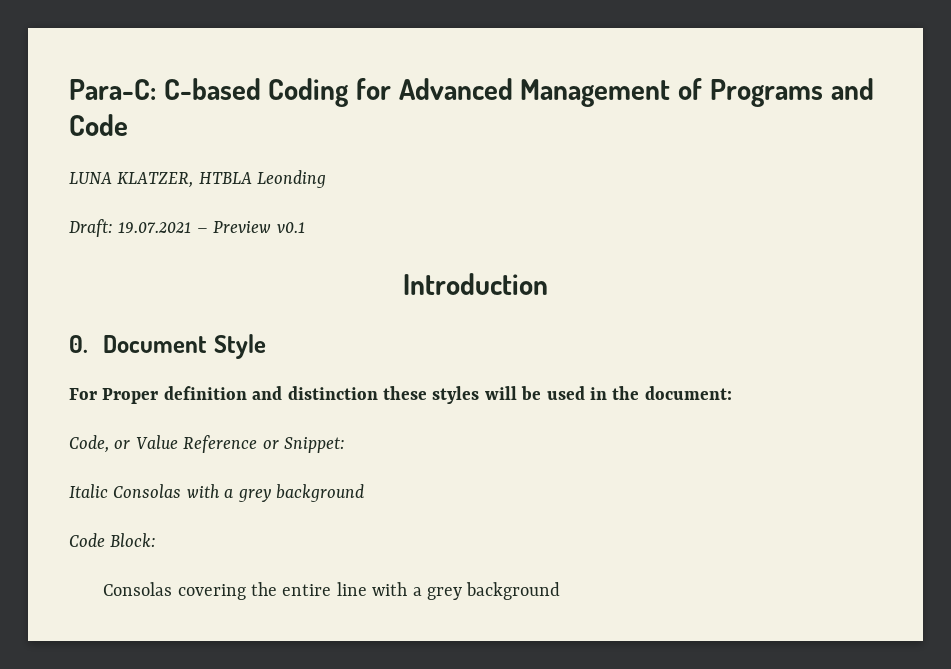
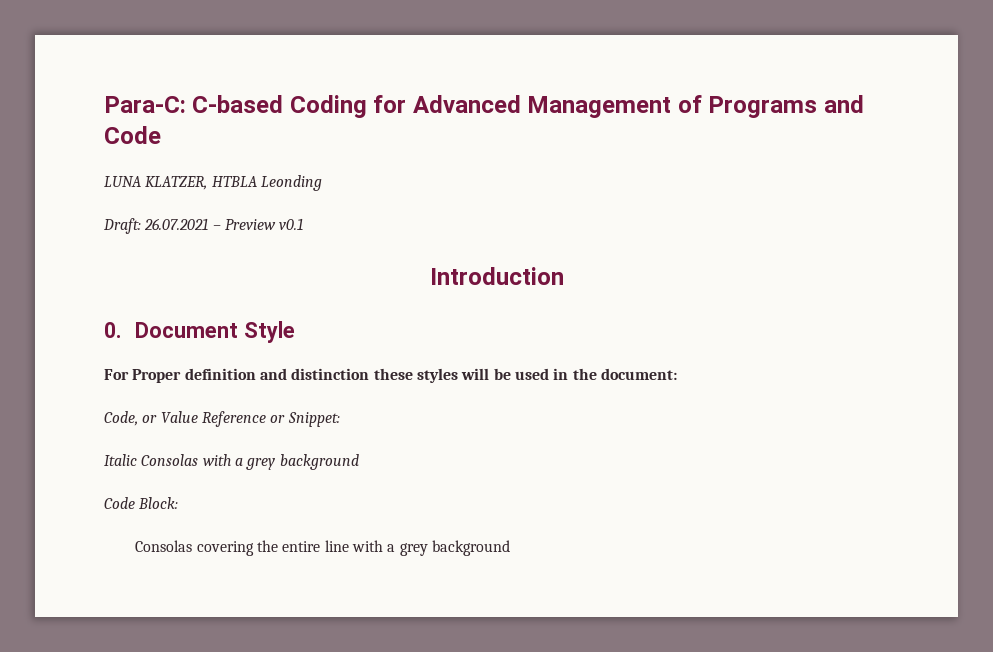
- Draft: 19.07.2021 – Preview v0.1
+ Draft: 26.07.2021 – Preview v0.1

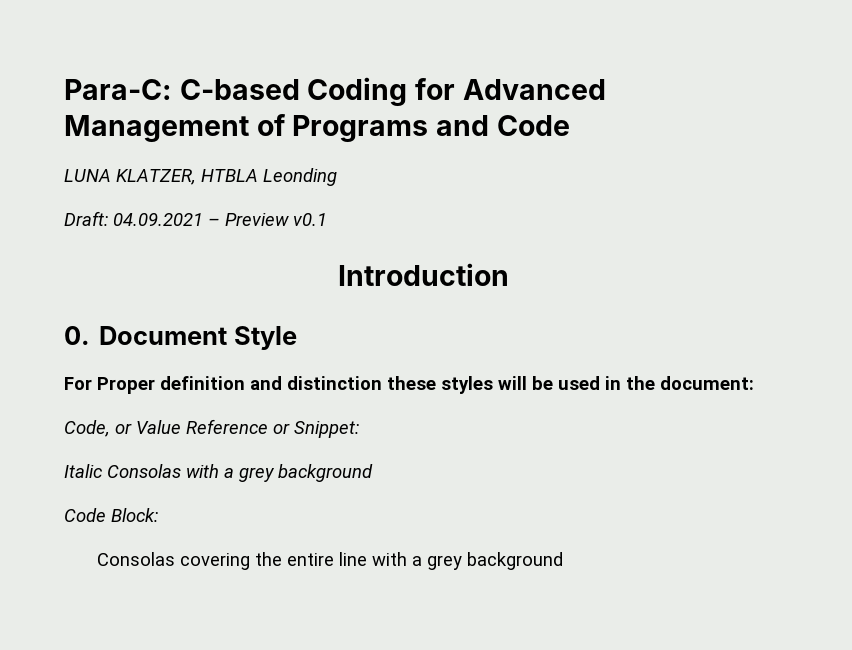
- Draft: 26.07.2021 – Preview v0.1
+ Draft: 04.09.2021 – Preview v0.1

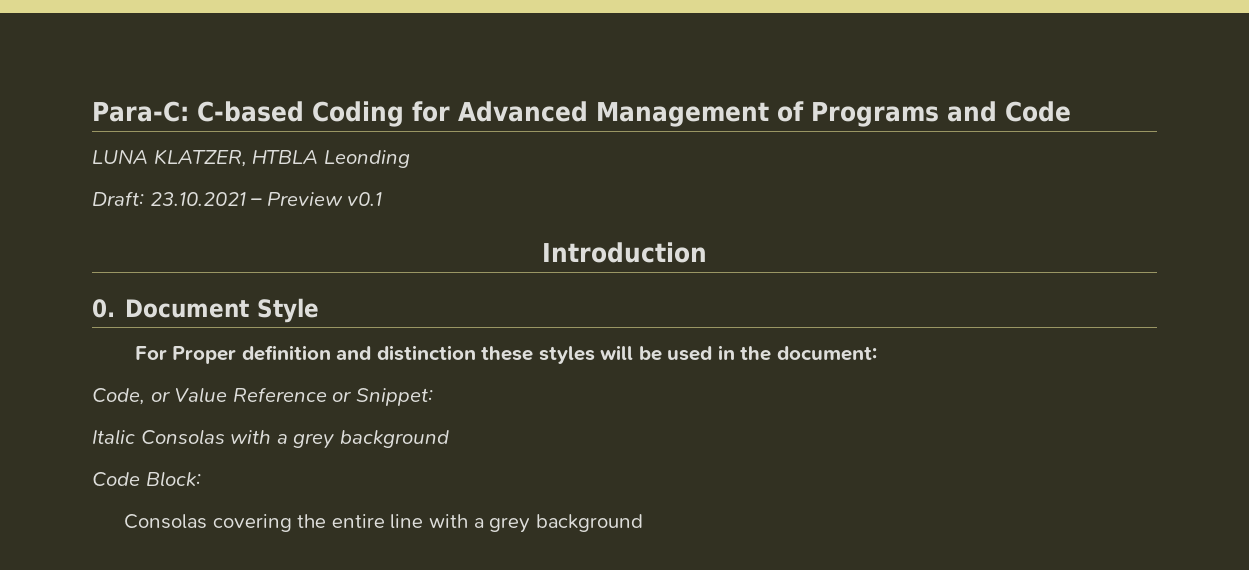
- Draft: 04.09.2021 – Preview v0.1
+ Draft: 23.10.2021 – Preview v0.1

